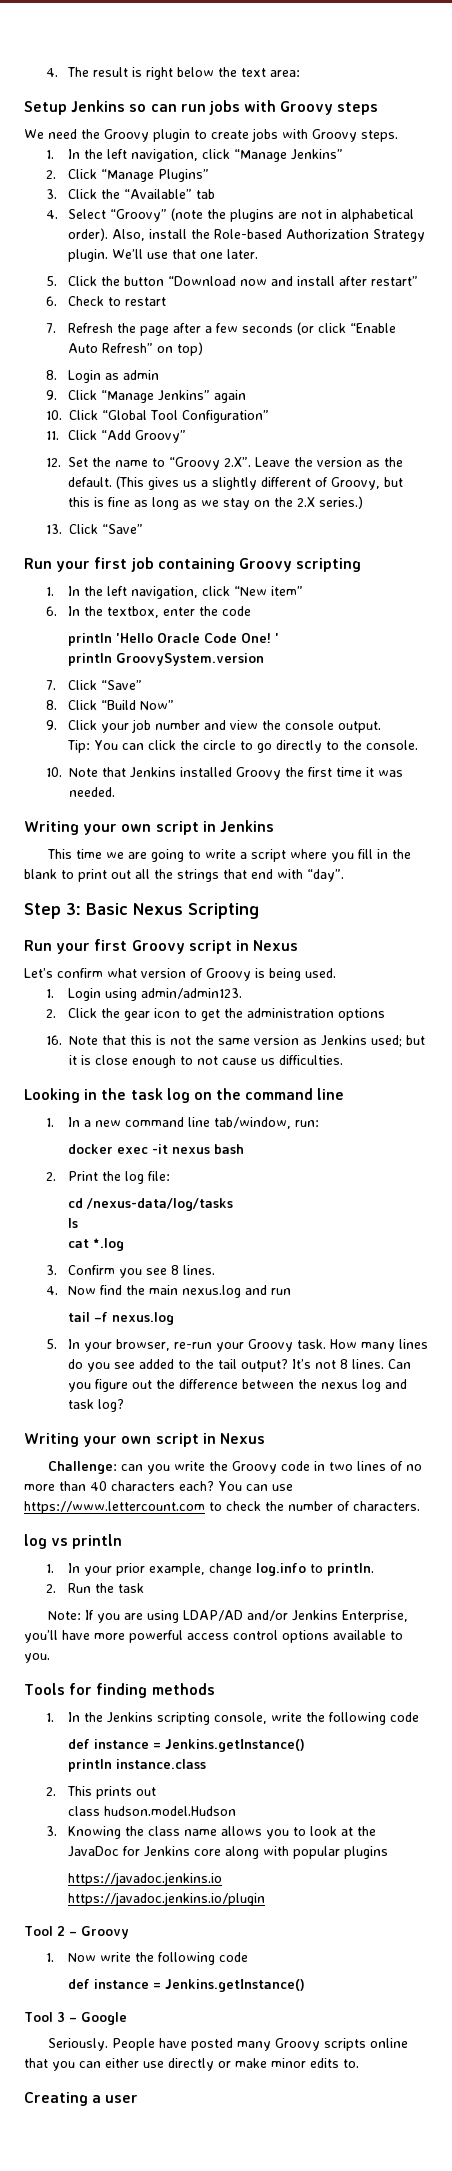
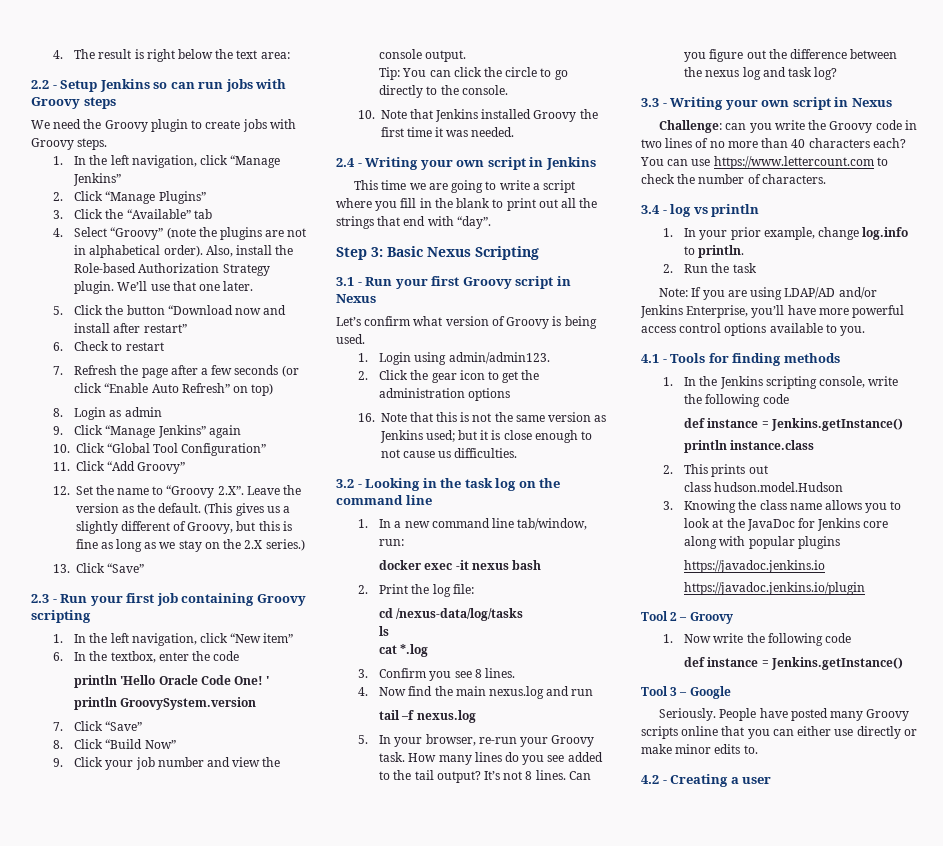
- Setup Jenkins so can run jobs with Groovy steps
+ 2.2 - Setup Jenkins so can run jobs with Groovy steps
- Run your first job containing Groovy scripting
+ 2.3 - Run your first job containing Groovy scripting
- Writing your own script in Jenkins
+ 2.4 - Writing your own script in Jenkins
- Run your first Groovy script in Nexus
+ 3.1 - Run your first Groovy script in Nexus
- Looking in the task log on the command line
+ 3.2 - Looking in the task log on the command line
- Writing your own script in Nexus
+ 3.3 - Writing your own script in Nexus
- log vs println
+ 3.4 - log vs println
- Tools for finding methods
+ 4.1 - Tools for finding methods
- Creating a user
+ 4.2 - Creating a user

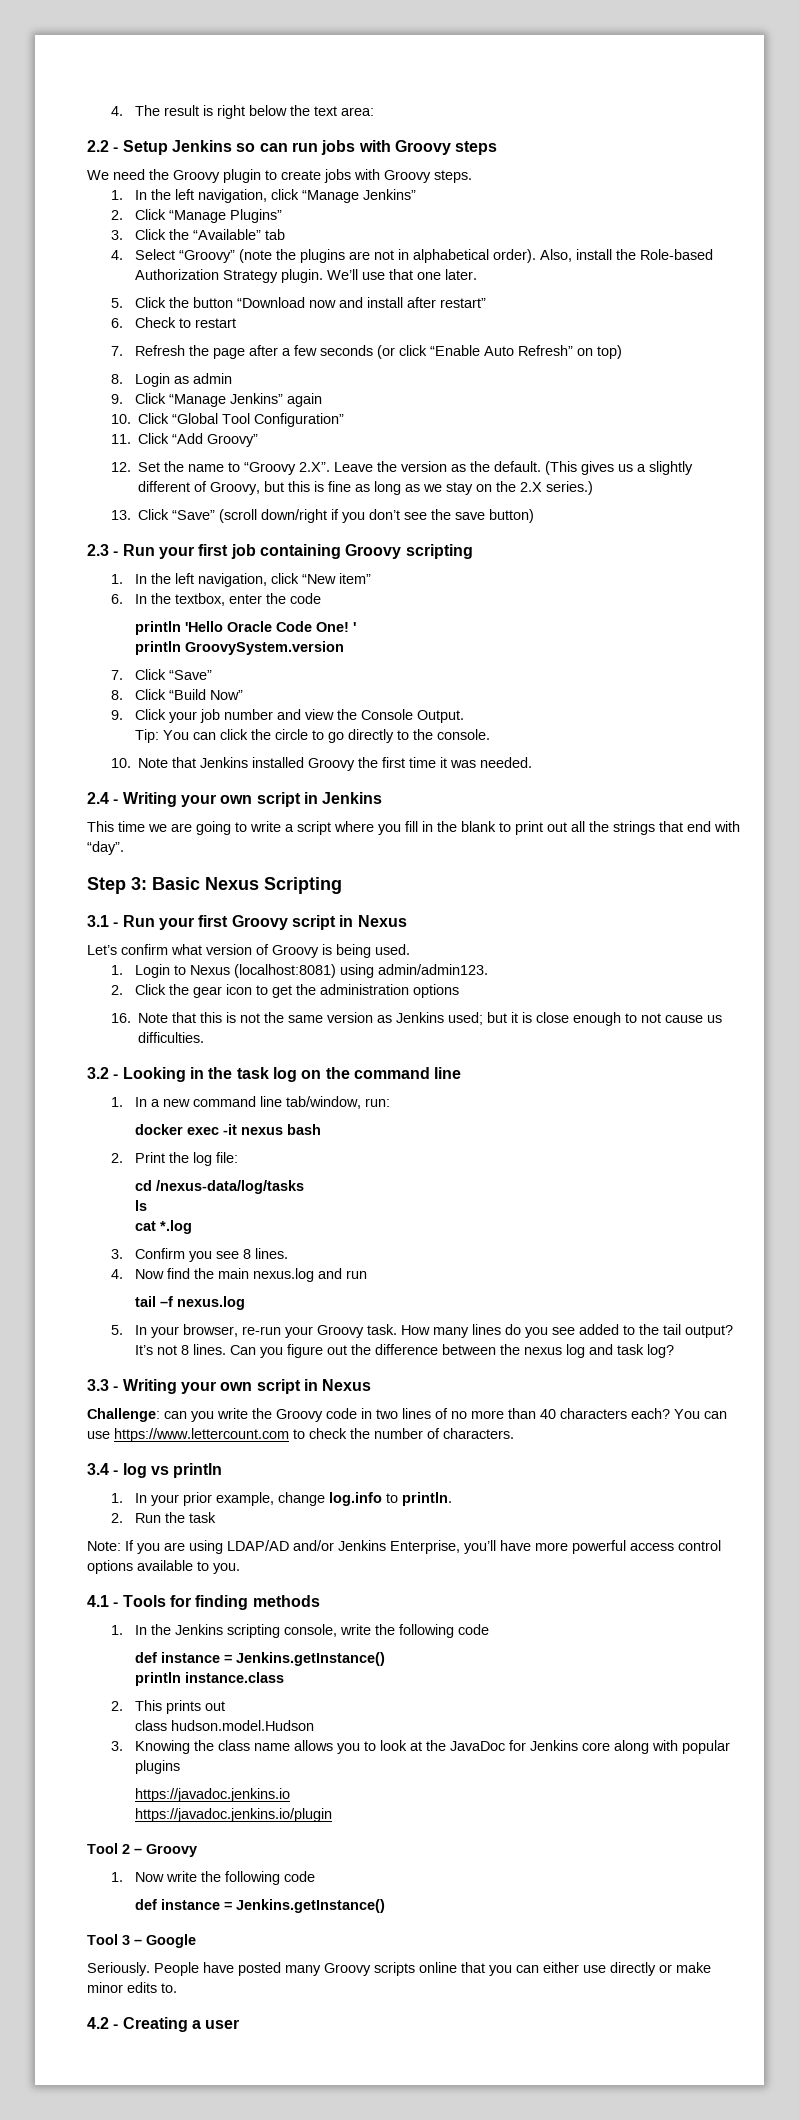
- 13. Click “Save”
+ 13. Click “Save” (scroll down/right if you don’t see the save button)
- 9. Click your job number and view the console output.
+ 9. Click your job number and view the Console Output.
- 1. Login using admin/admin123.
+ 1. Login to Nexus (localhost:8081) using admin/admin123.

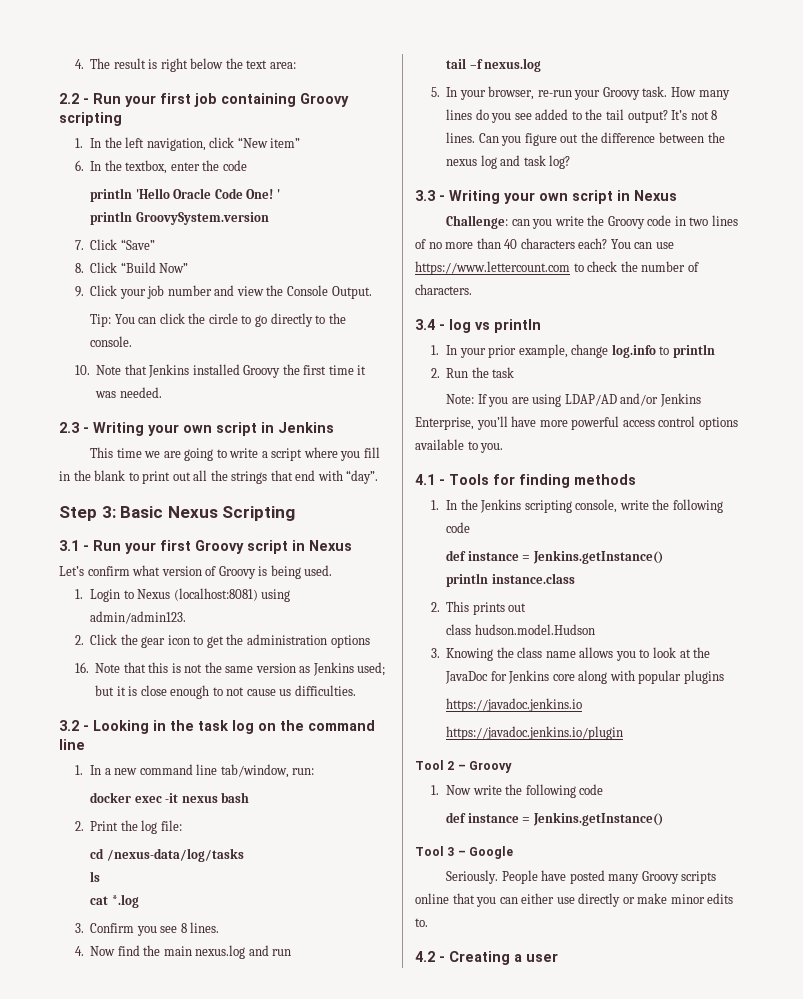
- 2.2 - Setup Jenkins so can run jobs with Groovy steps
- We need the Groovy plugin to create jobs with Groovy steps.
- 1. In the left navigation, click “Manage Jenkins”
- 2. Click “Manage Plugins”
- 3. Click the “Available” tab
- 4. Select “Groovy” (note the plugins are not in alphabetical order). Also, install the Role-based Authorization Strategy plugin. We’ll use that one later.
- 5. Click the button “Download now and install after restart”
- 6. Check to restart
- 7. Refresh the page after a few seconds (or click “Enable Auto Refresh” on top)
- 8. Login as admin
- 9. Click “Manage Jenkins” again
- 10. Click “Global Tool Configuration”
- 11. Click “Add Groovy”
- 12. Set the name to “Groovy 2.X”. Leave the version as the default. (This gives us a slightly different of Groovy, but this is fine as long as we stay on the 2.X series.)
- 13. Click “Save” (scroll down/right if you don’t see the save button)
- 2.3 - Run your first job containing Groovy scripting
+ 2.2 - Run your first job containing Groovy scripting
- 2.4 - Writing your own script in Jenkins
+ 2.3 - Writing your own script in Jenkins
- 1. In your prior example, change log.info to println.
+ 1. In your prior example, change log.info to println

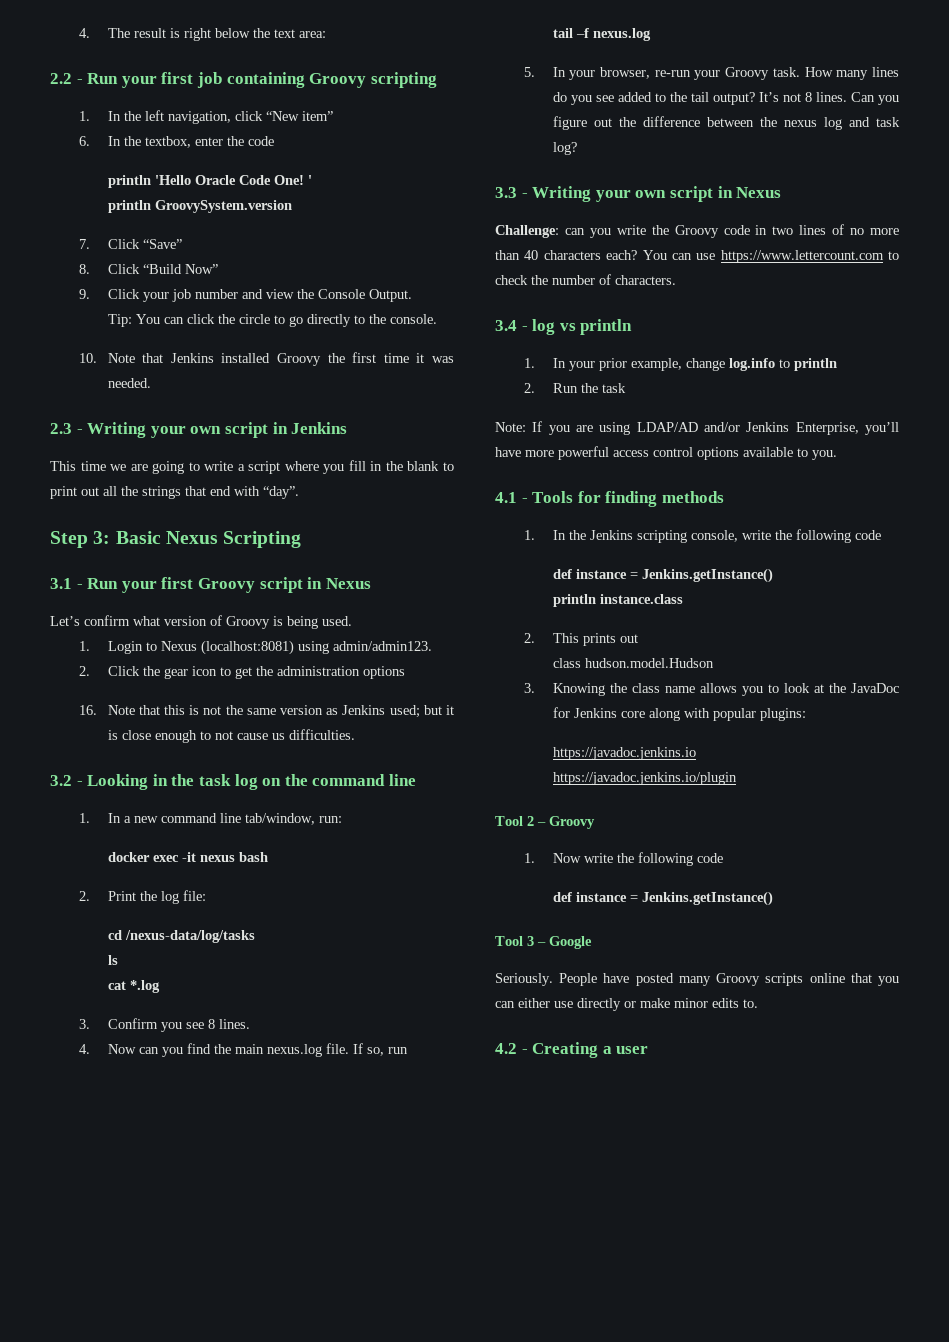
- 4. Now find the main nexus.log and run
+ 4. Now can you find the main nexus.log file. If so, run
- 3. Knowing the class name allows you to look at the JavaDoc for Jenkins core along with popular plugins
+ 3. Knowing the class name allows you to look at the JavaDoc for Jenkins core along with popular plugins:

